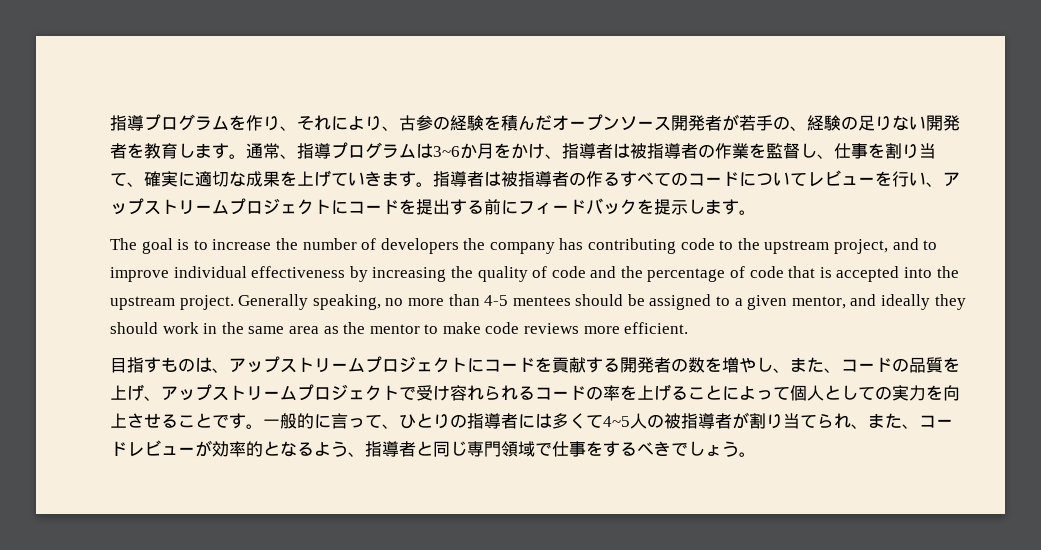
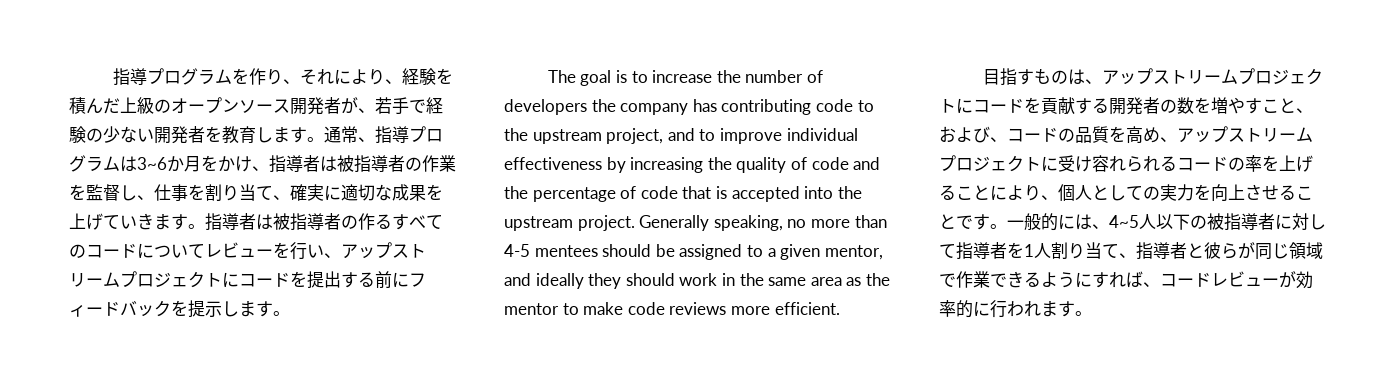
- 指導プログラムを作り、それにより、古参の経験を積んだオープンソース開発者が若手の、経験の足りない開発者を教育します。
+ 指導プログラムを作り、それにより、経験を積んだ上級のオープンソース開発者が、若手で経験の少ない開発者を教育します。
- 目指すものは、アップストリームプロジェクトにコードを貢献する開発者の数を増やし、また、コードの品質を上げ、アップストリームプロジェクトで受け容れられるコードの率を上げることによって個人としての実力を向上させることです。
+ 目指すものは、アップストリームプロジェクトにコードを貢献する開発者の数を増やすこと、および、コードの品質を高め、アップストリームプロジェクトに受け容れられるコードの率を上げることにより、個人としての実力を向上させることです。
- 一般的に言って、ひとりの指導者には多くて4~5人の被指導者が割り当てられ、また、コードレビューが効率的となるよう、指導者と同じ専門領域で仕事をするべきでしょう。
+ 一般的には、4~5人以下の被指導者に対して指導者を1人割り当て、指導者と彼らが同じ領域で作業できるようにすれば、コードレビューが効率的に行われます。

